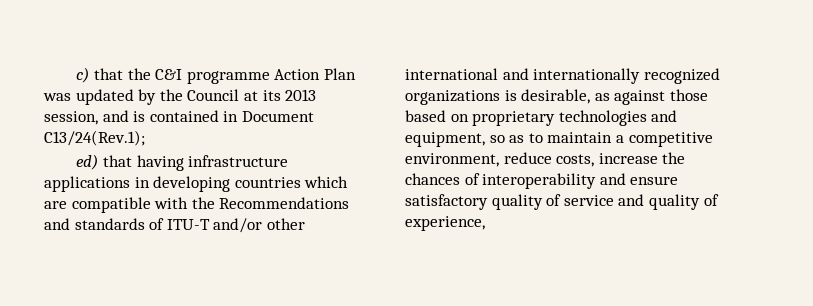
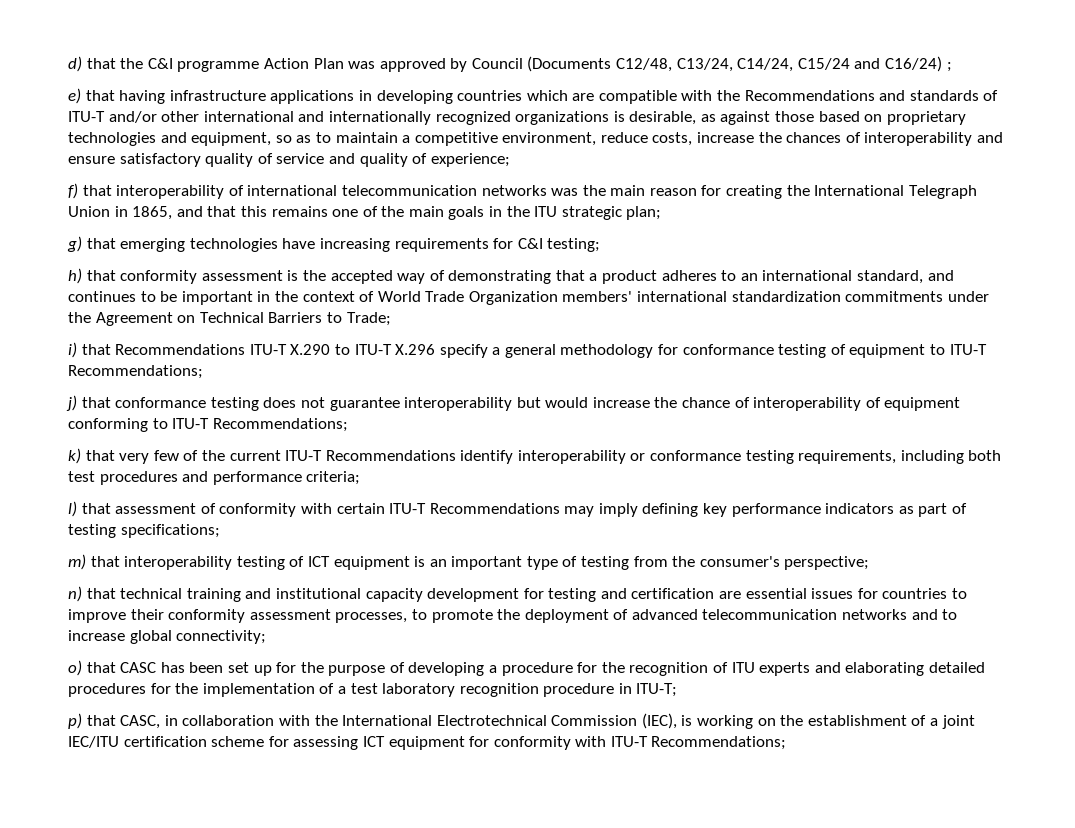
- c) that the C&I programme Action Plan was updated by the Council at its 2013 session, and is contained in Document C13/24(Rev.1);
- ed) that having infrastructure applications in developing countries which are compatible with the Recommendations and standards of ITU-T and/or other international and internationally recognized organizations is desirable, as against those based on proprietary technologies and equipment, so as to maintain a competitive environment, reduce costs, increase the chances of interoperability and ensure satisfactory quality of service and quality of experience,
+ d) that the C&I programme Action Plan was approved by Council (Documents C12/48, C13/24, C14/24, C15/24 and C16/24) ;
+ e) that having infrastructure applications in developing countries which are compatible with the Recommendations and standards of ITU-T and/or other international and internationally recognized organizations is desirable, as against those based on proprietary technologies and equipment, so as to maintain a competitive environment, reduce costs, increase the chances of interoperability and ensure satisfactory quality of service and quality of experience;
+ f) that interoperability of international telecommunication networks was the main reason for creating the International Telegraph Union in 1865, and that this remains one of the main goals in the ITU strategic plan;
+ g) that emerging technologies have increasing requirements for C&I testing;
+ h) that conformity assessment is the accepted way of demonstrating that a product adheres to an international standard, and continues to be important in the context of World Trade Organization members' international standardization commitments under the Agreement on Technical Barriers to Trade;
+ i) that Recommendations ITU-T X.290 to ITU-T X.296 specify a general methodology for conformance testing of equipment to ITU-T Recommendations;
+ j) that conformance testing does not guarantee interoperability but would increase the chance of interoperability of equipment conforming to ITU-T Recommendations;
+ k) that very few of the current ITU-T Recommendations identify interoperability or conformance testing requirements, including both test procedures and performance criteria;
+ l) that assessment of conformity with certain ITU-T Recommendations may imply defining key performance indicators as part of testing specifications;
+ m) that interoperability testing of ICT equipment is an important type of testing from the consumer's perspective;
+ n) that technical training and institutional capacity development for testing and certification are essential issues for countries to improve their conformity assessment processes, to promote the deployment of advanced telecommunication networks and to increase global connectivity;
+ o) that CASC has been set up for the purpose of developing a procedure for the recognition of ITU experts and elaborating detailed procedures for the implementation of a test laboratory recognition procedure in ITU-T;
+ p) that CASC, in collaboration with the International Electrotechnical Commission (IEC), is working on the establishment of a joint IEC/ITU certification scheme for assessing ICT equipment for conformity with ITU-T Recommendations;

